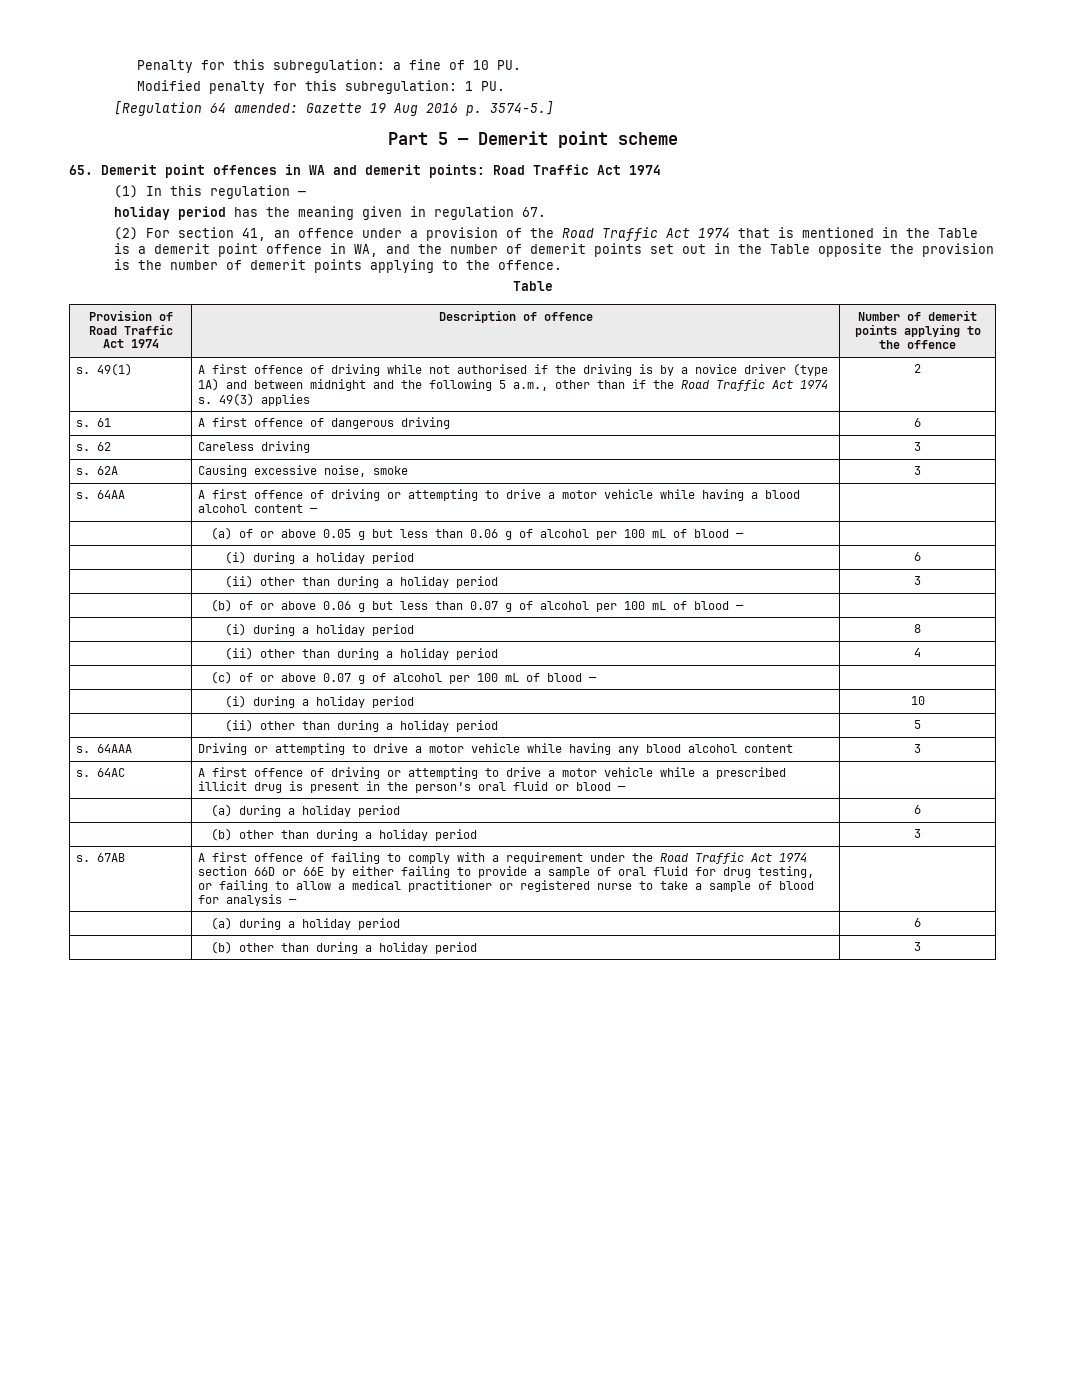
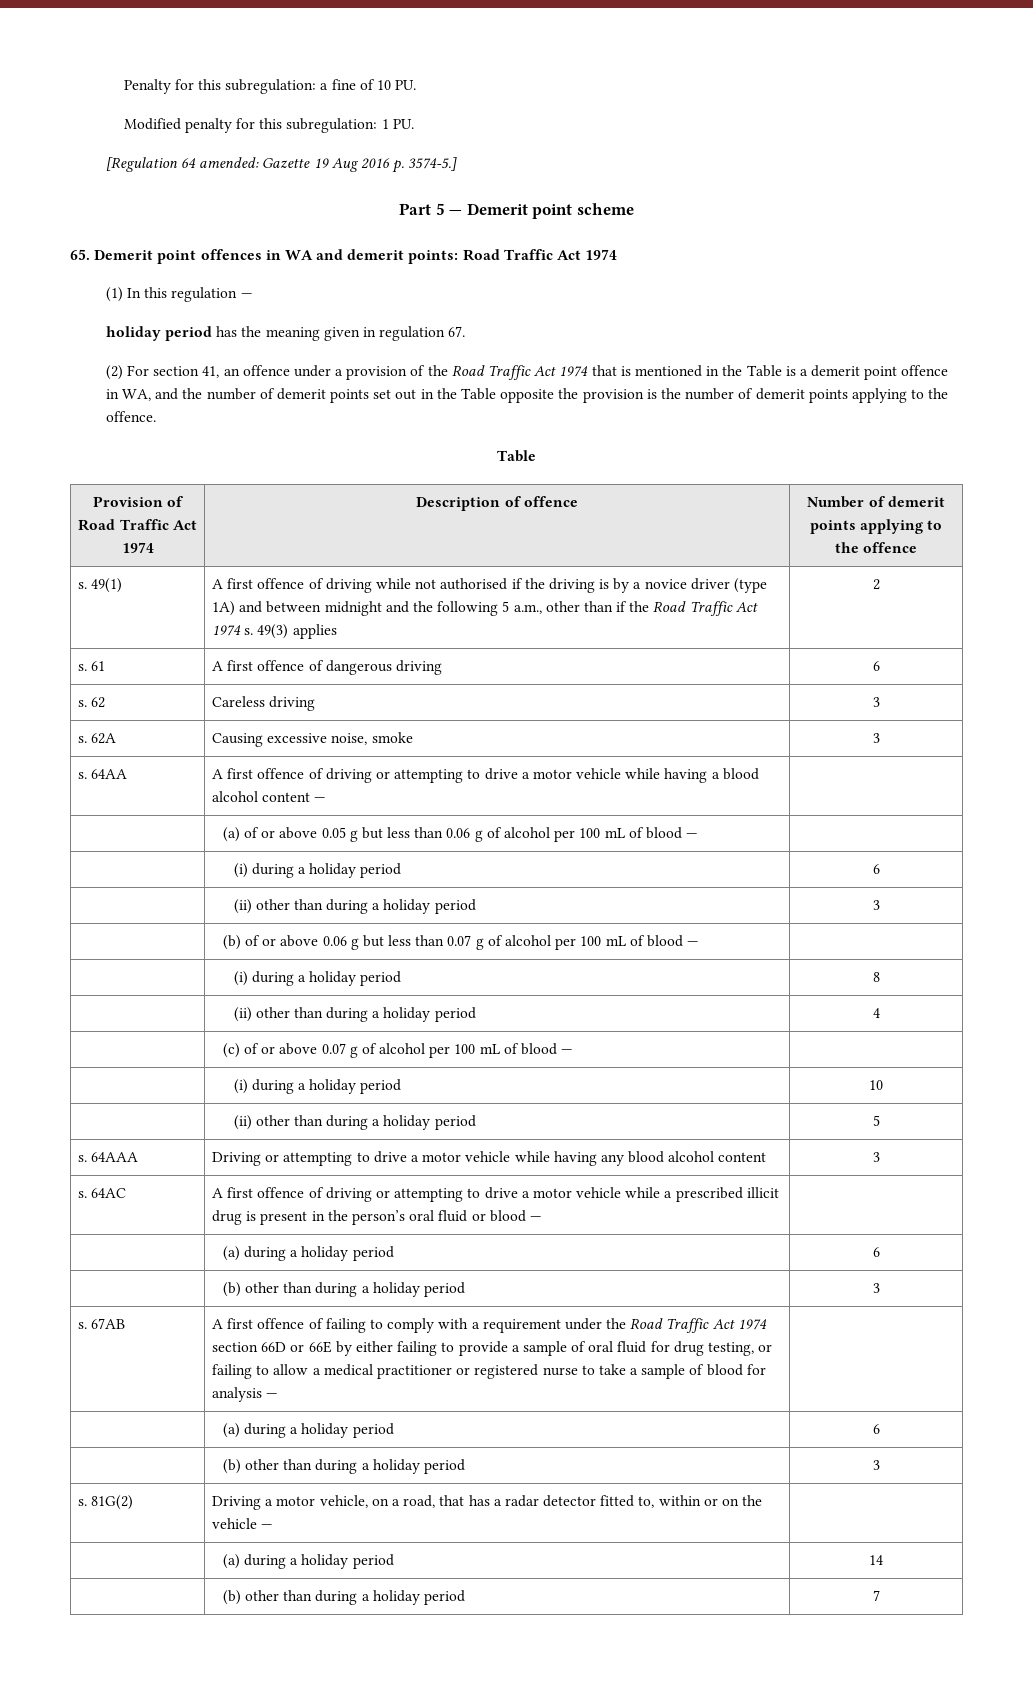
+ s. 81G(2) | Driving a motor vehicle, on a road, that has a radar detector fitted to, within or on the vehicle — |
+ | (a) during a holiday period | 14
+ | (b) other than during a holiday period | 7

